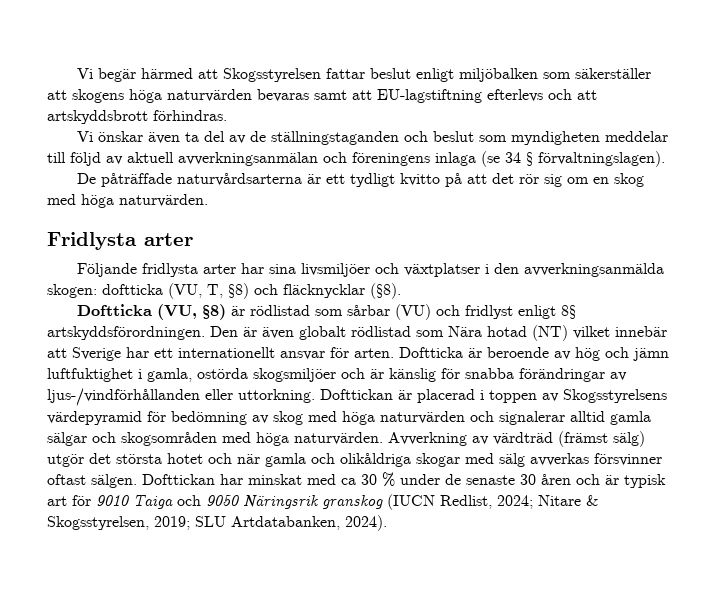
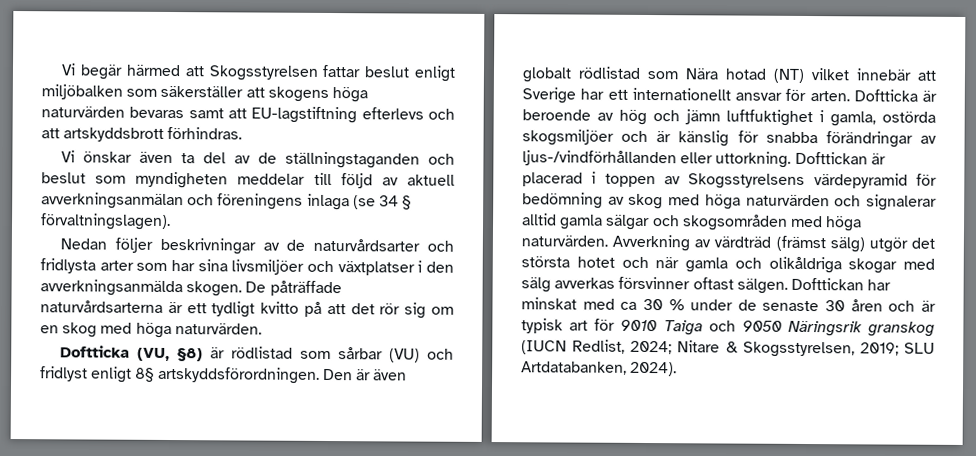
+ Nedan följer beskrivningar av de naturvårdsarter och fridlysta arter som har sina livsmiljöer och växtplatser i den avverkningsanmälda skogen.
- Fridlysta arter
- Följande fridlysta arter har sina livsmiljöer och växtplatser i den avverkningsanmälda skogen: doftticka (VU, T, §8) och fläcknycklar (§8).

